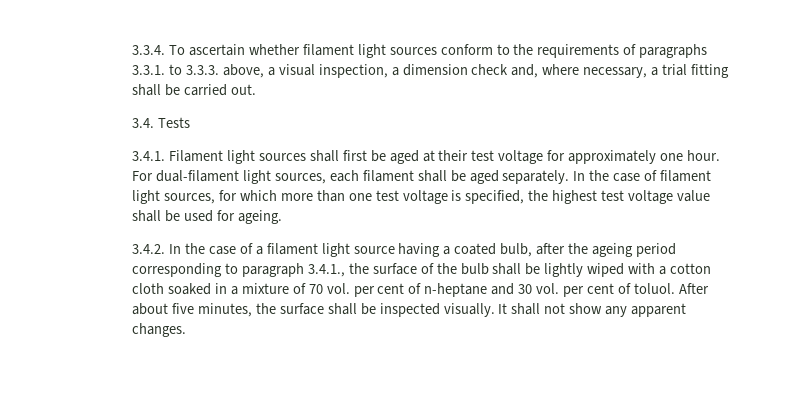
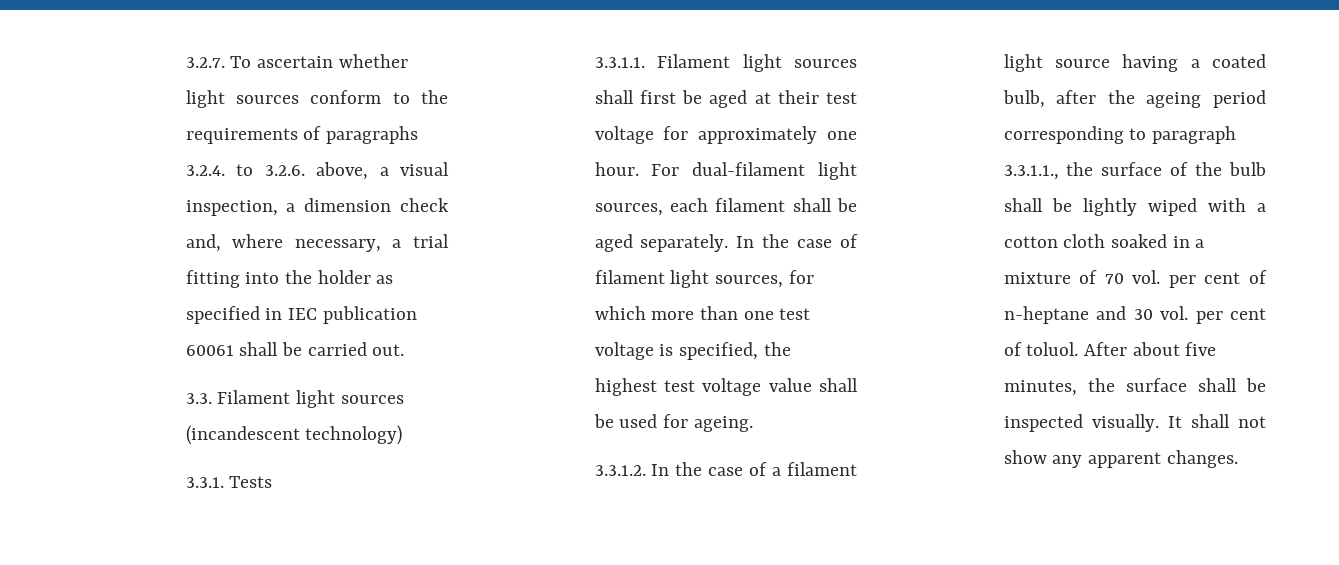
- 3.3.4. To ascertain whether filament light sources conform to the requirements of paragraphs 3.3.1. to 3.3.3. above, a visual inspection, a dimension check and, where necessary, a trial fitting shall be carried out.
- 3.4. Tests
+ 3.2.7. To ascertain whether light sources conform to the requirements of paragraphs 3.2.4. to 3.2.6. above, a visual inspection, a dimension check and, where necessary, a trial fitting into the holder as specified in IEC publication 60061 shall be carried out.
+ 3.3. Filament light sources (incandescent technology)
+ 3.3.1. Tests
- 3.4.1. Filament light sources shall first be aged at their test voltage for approximately one hour.
+ 3.3.1.1. Filament light sources shall first be aged at their test voltage for approximately one hour.
- 3.4.2. In the case of a filament light source having a coated bulb, after the ageing period corresponding to paragraph 3.4.1., the surface of the bulb shall be lightly wiped with a cotton cloth soaked in a mixture of 70 vol. per cent of n-heptane and 30 vol. per cent of toluol.
+ 3.3.1.2. In the case of a filament light source having a coated bulb, after the ageing period corresponding to paragraph 3.3.1.1., the surface of the bulb shall be lightly wiped with a cotton cloth soaked in a mixture of 70 vol. per cent of n-heptane and 30 vol. per cent of toluol.

